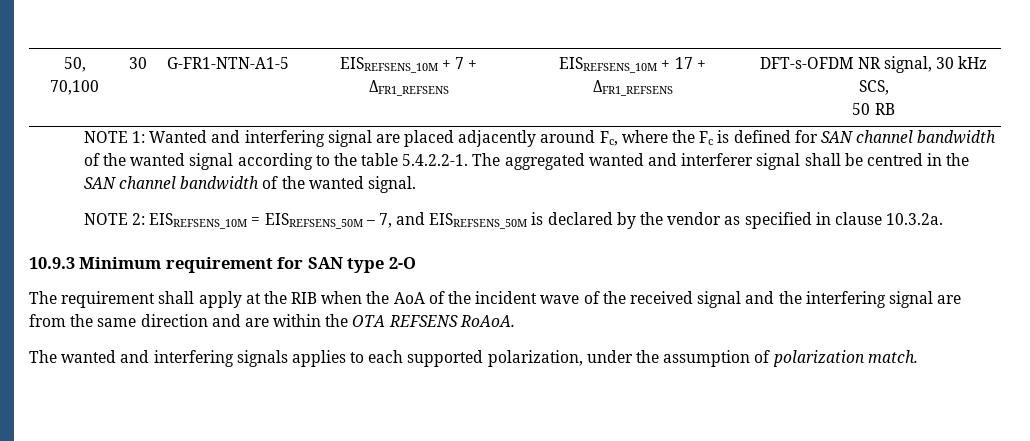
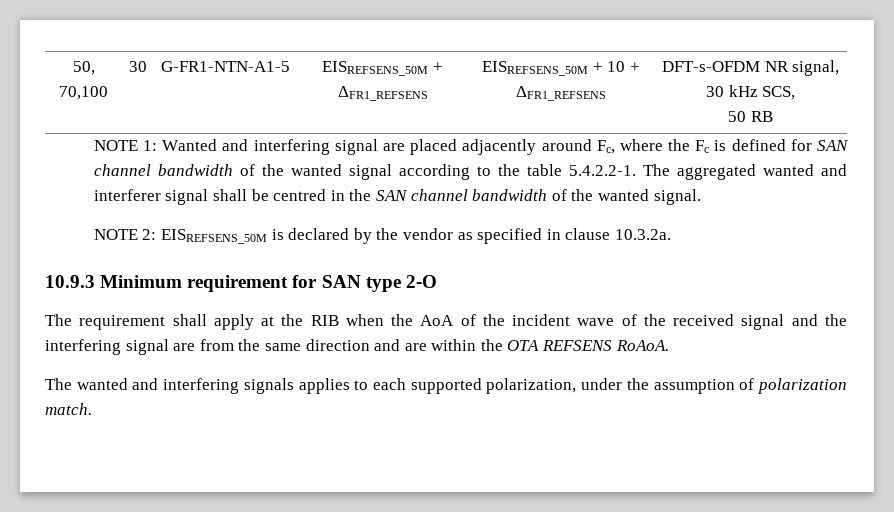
- 50, 70,100 | 30 | G-FR1-NTN-A1-5 | EISREFSENS_10M + 7 + ΔFR1_REFSENS | EISREFSENS_10M + 17 + ΔFR1_REFSENS | DFT-s-OFDM NR signal, 30 kHz SCS,
+ 50, 70,100 | 30 | G-FR1-NTN-A1-5 | EISREFSENS_50M + ΔFR1_REFSENS | EISREFSENS_50M + 10 + ΔFR1_REFSENS | DFT-s-OFDM NR signal, 30 kHz SCS,
- NOTE 2: EISREFSENS_10M = EISREFSENS_50M – 7, and EISREFSENS_50M is declared by the vendor as specified in clause 10.3.2a.
+ NOTE 2: EISREFSENS_50M is declared by the vendor as specified in clause 10.3.2a.

